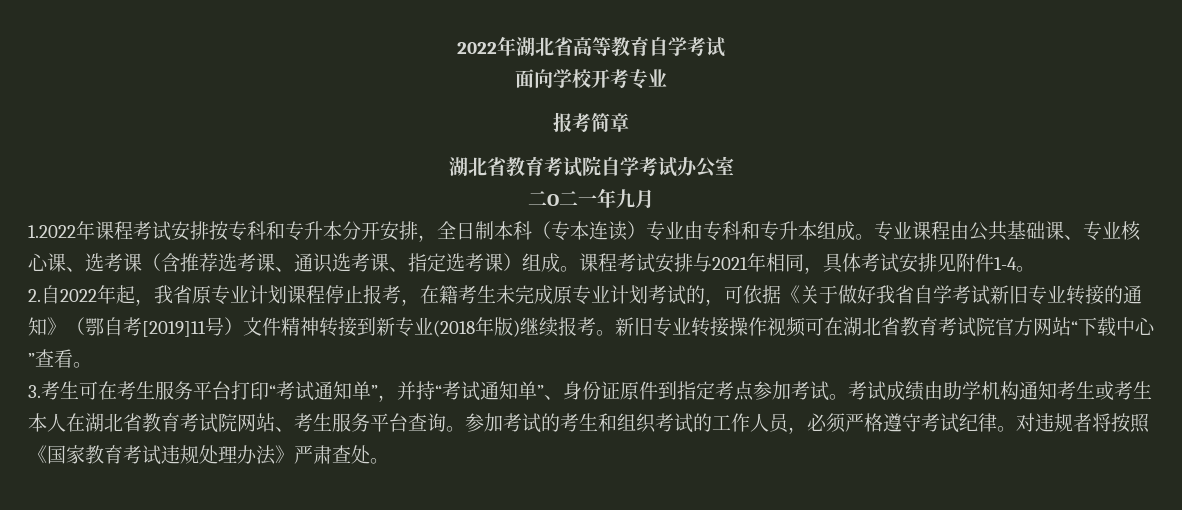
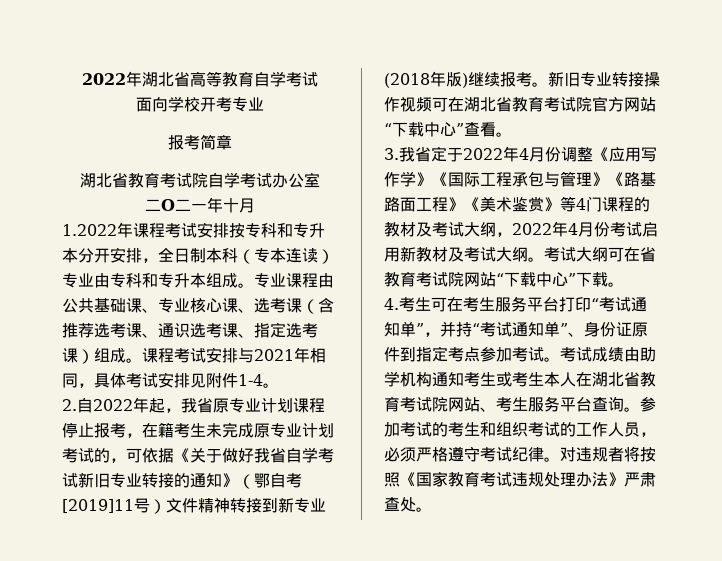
- 二O二一年九月
+ 二O二一年十月
- 3.考生可在考生服务平台打印“考试通知单”，并持“考试通知单”、身份证原件到指定考点参加考试。
+ 3.我省定于2022年4月份调整《应用写作学》《国际工程承包与管理》《路基路面工程》《美术鉴赏》等4门课程的教材及考试大纲，2022年4月份考试启用新教材及考试大纲。考试大纲可在省教育考试院网站“下载中心”下载。
+ 4.考生可在考生服务平台打印“考试通知单”，并持“考试通知单”、身份证原件到指定考点参加考试。

